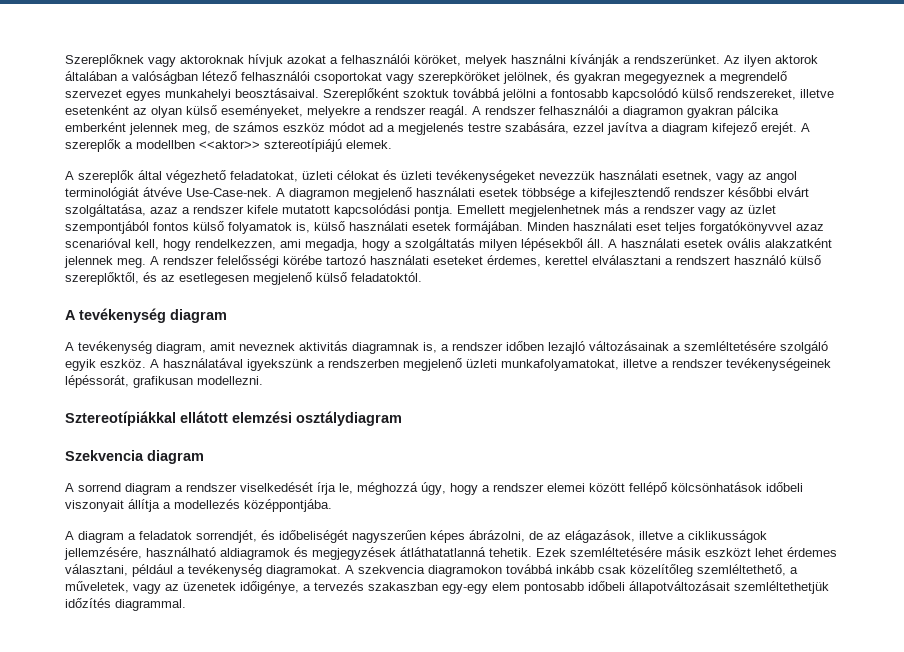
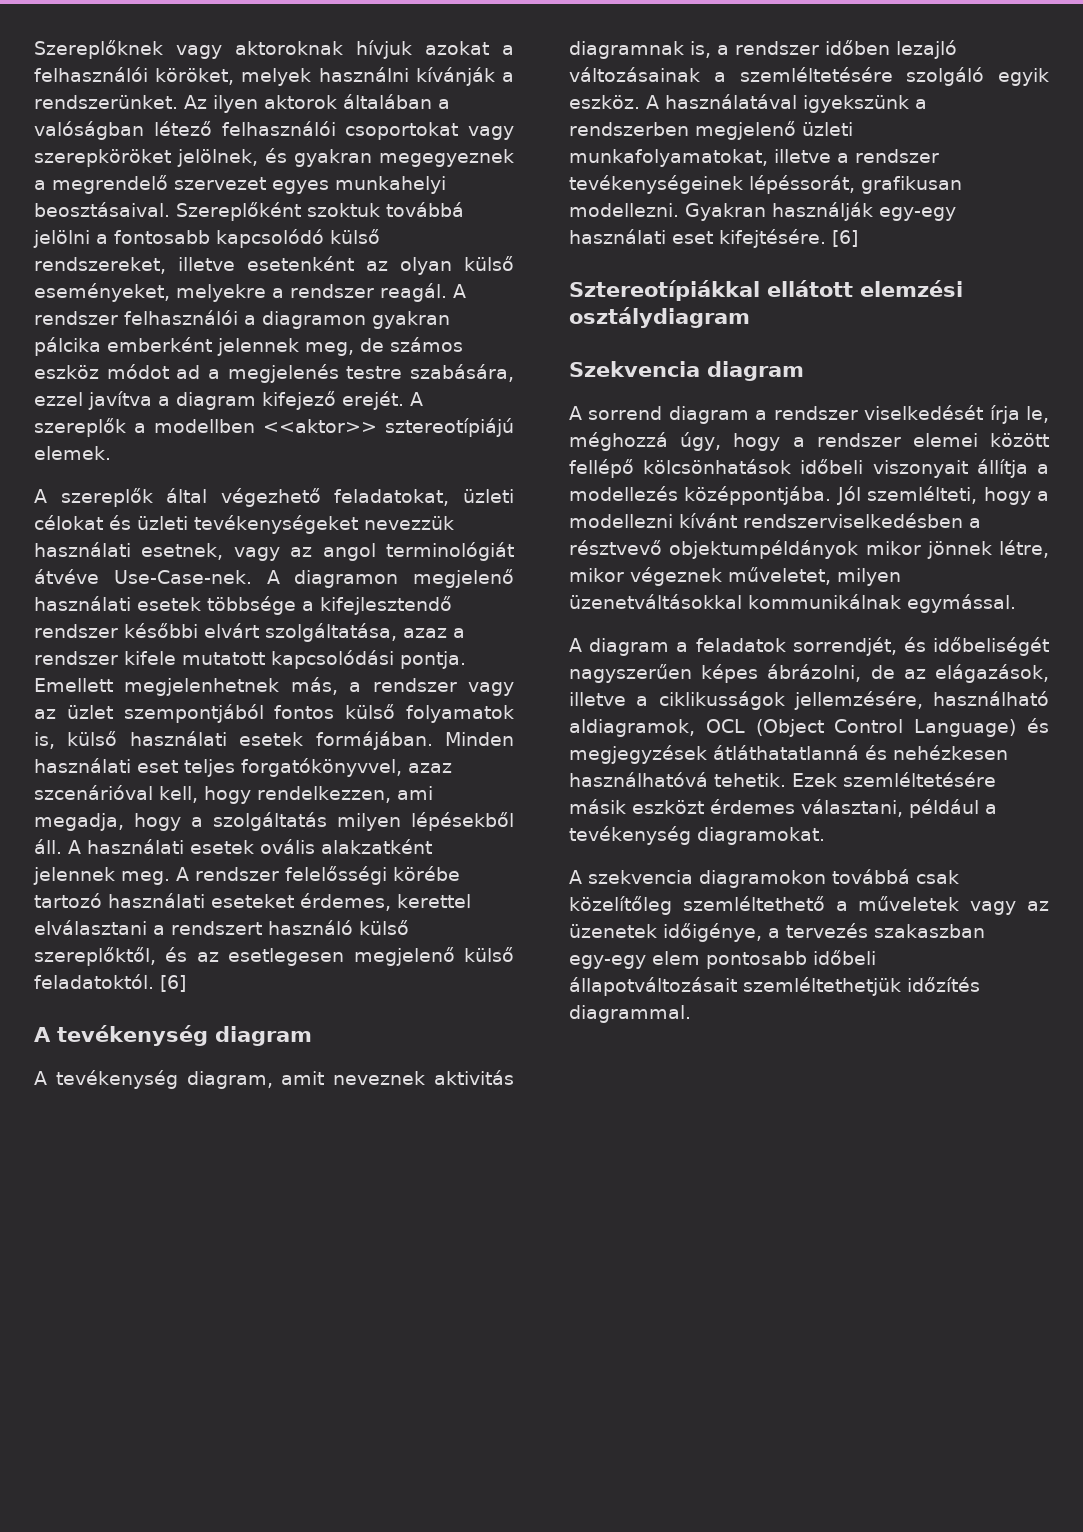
- Emellett megjelenhetnek más a rendszer vagy az üzlet szempontjából fontos külső folyamatok is, külső használati esetek formájában.
+ Emellett megjelenhetnek más, a rendszer vagy az üzlet szempontjából fontos külső folyamatok is, külső használati esetek formájában.
- Minden használati eset teljes forgatókönyvvel azaz scenarióval kell, hogy rendelkezzen, ami megadja, hogy a szolgáltatás milyen lépésekből áll.
+ Minden használati eset teljes forgatókönyvvel, azaz szcenárióval kell, hogy rendelkezzen, ami megadja, hogy a szolgáltatás milyen lépésekből áll.
- A rendszer felelősségi körébe tartozó használati eseteket érdemes, kerettel elválasztani a rendszert használó külső szereplőktől, és az esetlegesen megjelenő külső feladatoktól.
+ A rendszer felelősségi körébe tartozó használati eseteket érdemes, kerettel elválasztani a rendszert használó külső szereplőktől, és az esetlegesen megjelenő külső feladatoktól. [6]
+ Gyakran használják egy-egy használati eset kifejtésére. [6]
+ Jól szemlélteti, hogy a modellezni kívánt rendszerviselkedésben a résztvevő objektumpéldányok mikor jönnek létre, mikor végeznek műveletet, milyen üzenetváltásokkal kommunikálnak egymással.
- A diagram a feladatok sorrendjét, és időbeliségét nagyszerűen képes ábrázolni, de az elágazások, illetve a ciklikusságok jellemzésére, használható aldiagramok és megjegyzések átláthatatlanná tehetik.
+ A diagram a feladatok sorrendjét, és időbeliségét nagyszerűen képes ábrázolni, de az elágazások, illetve a ciklikusságok jellemzésére, használható aldiagramok, OCL (Object Control Language) és megjegyzések átláthatatlanná és nehézkesen használhatóvá tehetik.
- Ezek szemléltetésére másik eszközt lehet érdemes választani, például a tevékenység diagramokat. A szekvencia diagramokon továbbá inkább csak közelítőleg szemléltethető, a műveletek, vagy az üzenetek időigénye, a tervezés szakaszban egy-egy elem pontosabb időbeli állapotváltozásait szemléltethetjük időzítés diagrammal.
+ Ezek szemléltetésére másik eszközt érdemes választani, például a tevékenység diagramokat.
+ A szekvencia diagramokon továbbá csak közelítőleg szemléltethető a műveletek vagy az üzenetek időigénye, a tervezés szakaszban egy-egy elem pontosabb időbeli állapotváltozásait szemléltethetjük időzítés diagrammal.

